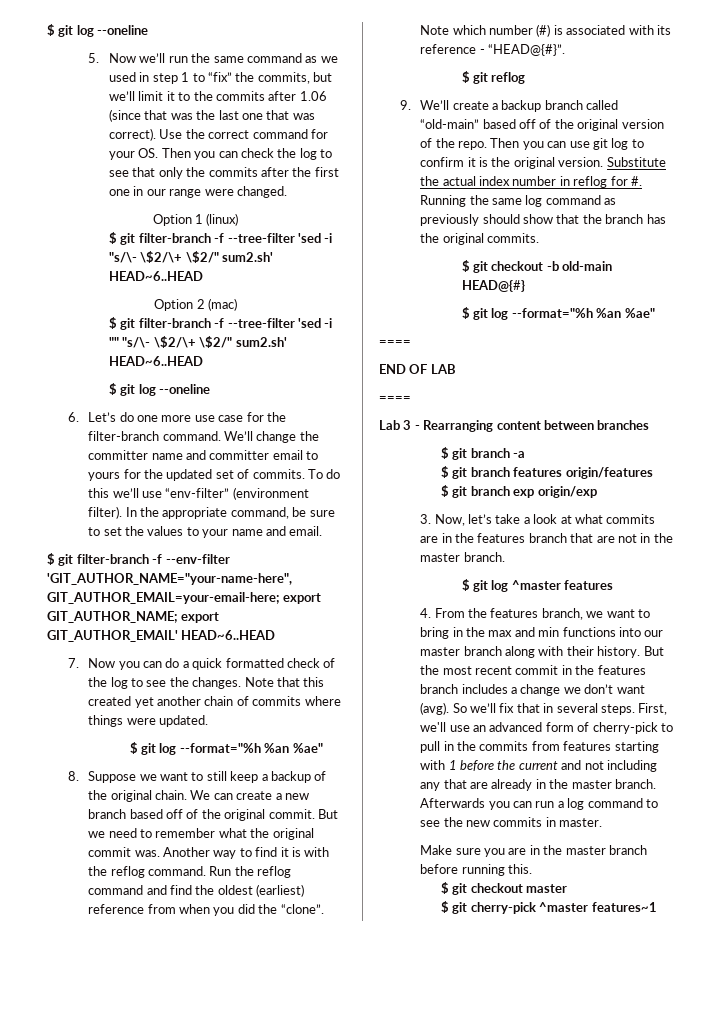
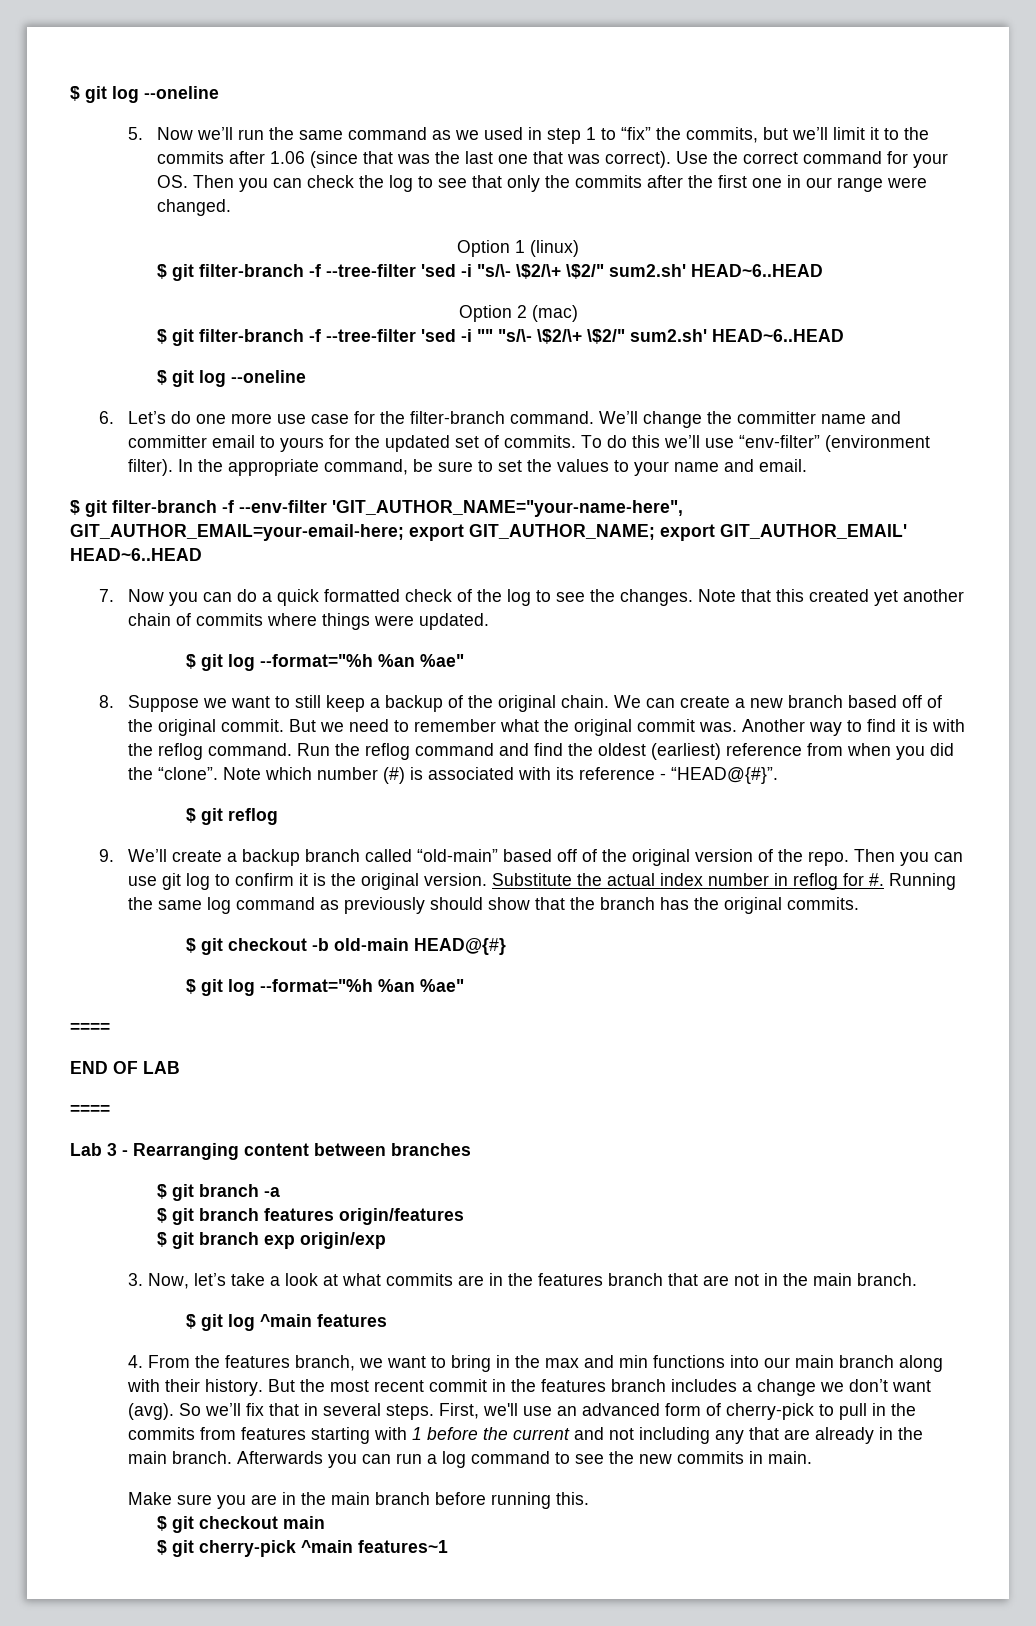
- 3. Now, let’s take a look at what commits are in the features branch that are not in the master branch.
+ 3. Now, let’s take a look at what commits are in the features branch that are not in the main branch.
- $ git log ^master features
+ $ git log ^main features
- 4. From the features branch, we want to bring in the max and min functions into our master branch along with their history.
+ 4. From the features branch, we want to bring in the max and min functions into our main branch along with their history.
- First, we'll use an advanced form of cherry-pick to pull in the commits from features starting with 1 before the current and not including any that are already in the master branch.
+ First, we'll use an advanced form of cherry-pick to pull in the commits from features starting with 1 before the current and not including any that are already in the main branch.
- Afterwards you can run a log command to see the new commits in master.
+ Afterwards you can run a log command to see the new commits in main.
- Make sure you are in the master branch before running this.
+ Make sure you are in the main branch before running this.
- $ git checkout master
+ $ git checkout main
- $ git cherry-pick ^master features~1
+ $ git cherry-pick ^main features~1

